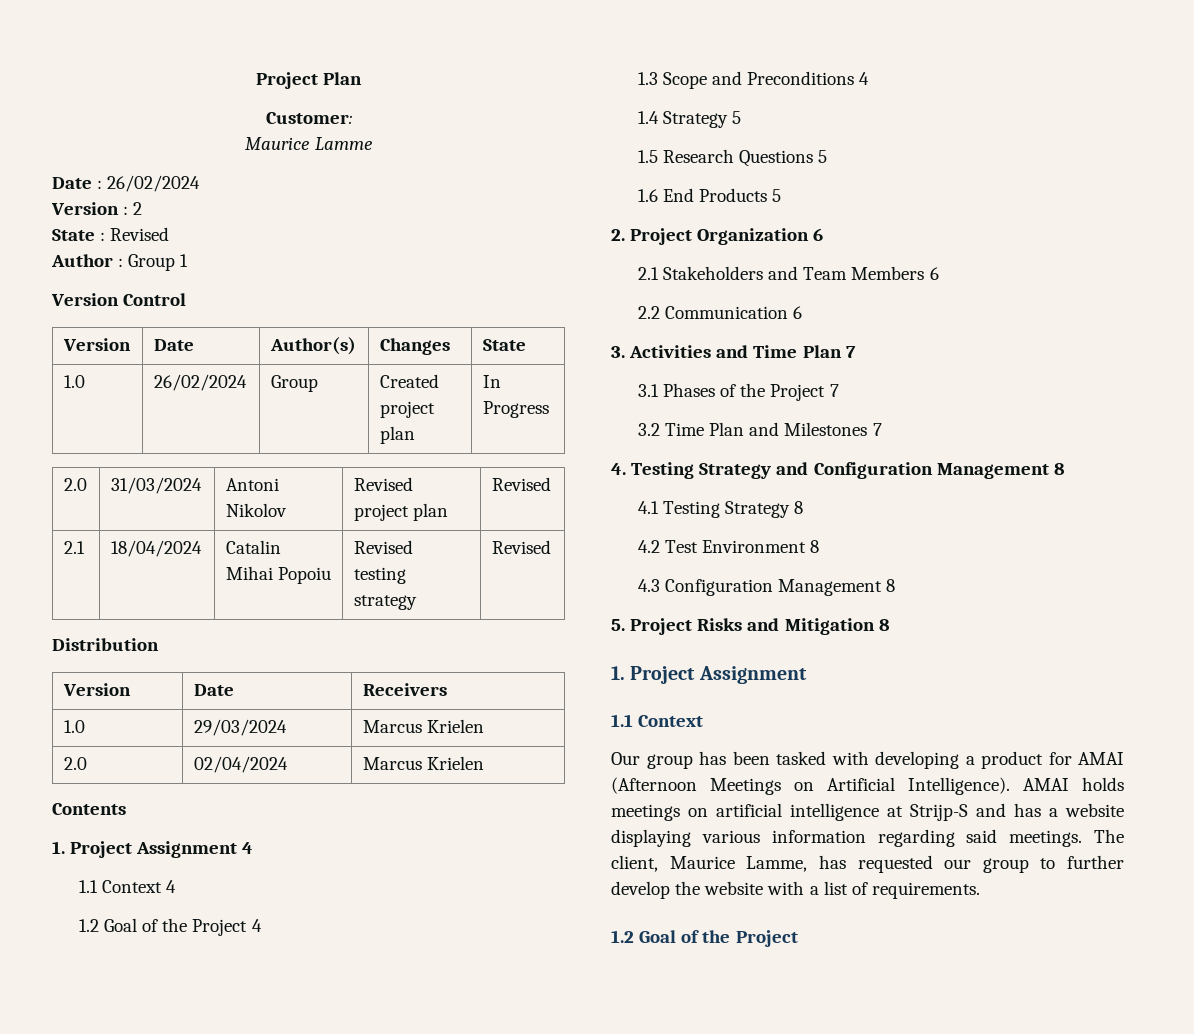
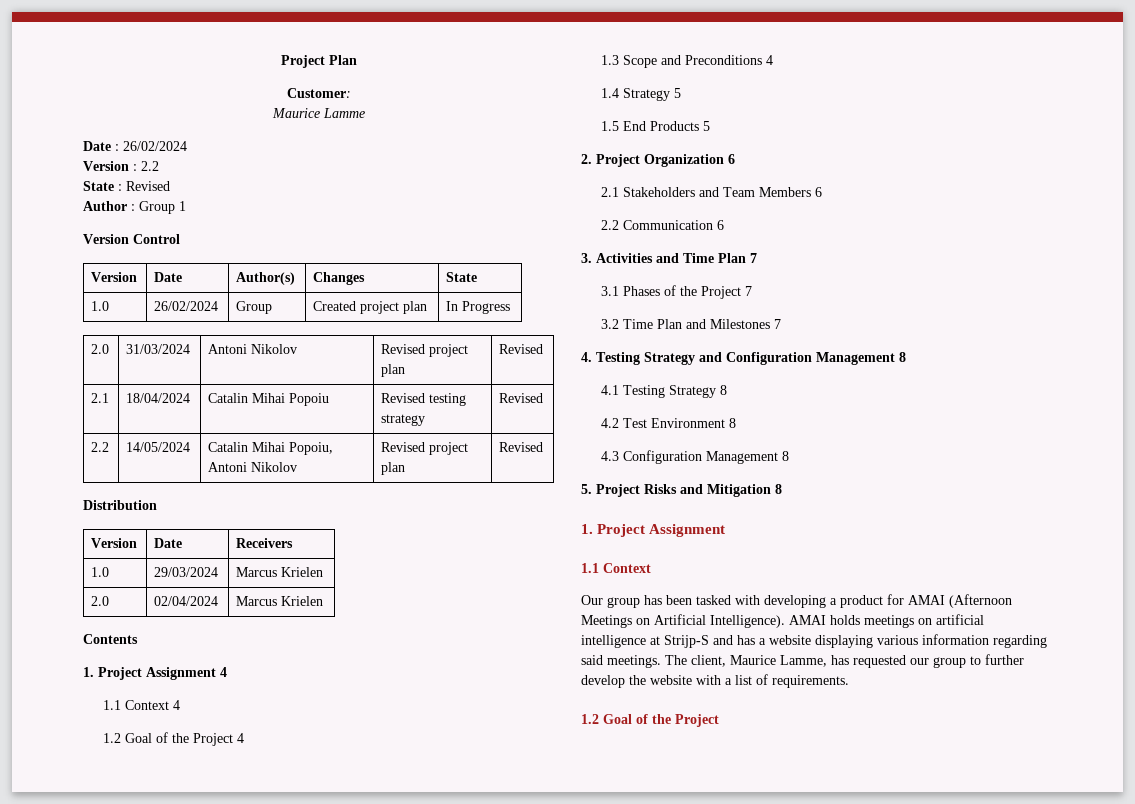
- Version : 2
+ Version : 2.2
+ 2.2 | 14/05/2024 | Catalin Mihai Popoiu, Antoni Nikolov | Revised project plan | Revised
- 1.5 Research Questions 5
- 1.6 End Products 5
+ 1.5 End Products 5

